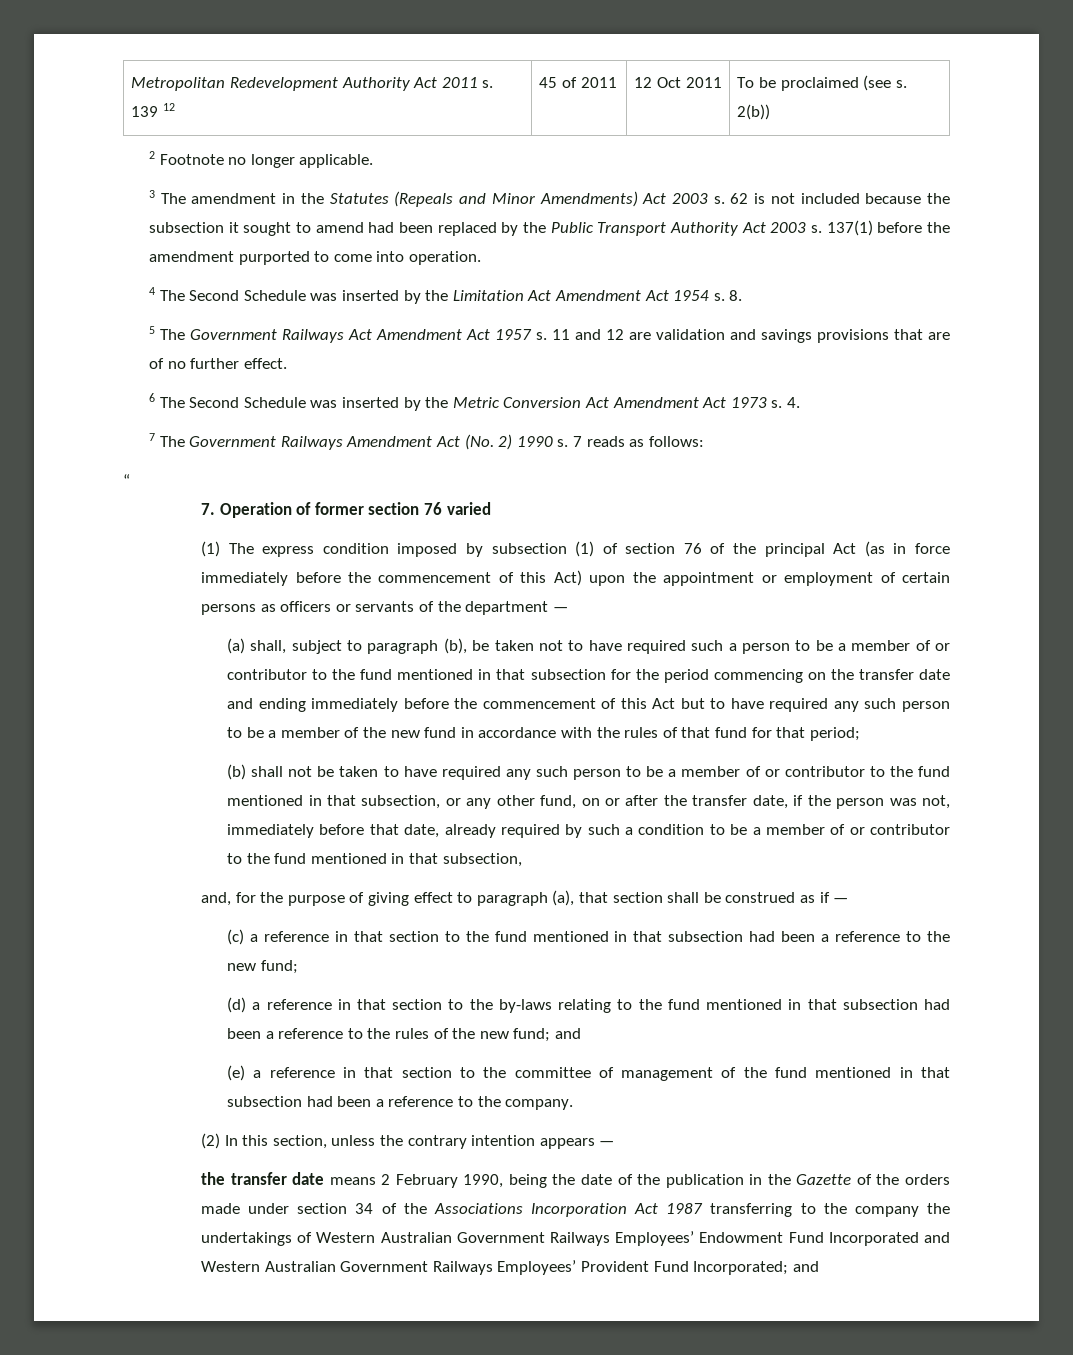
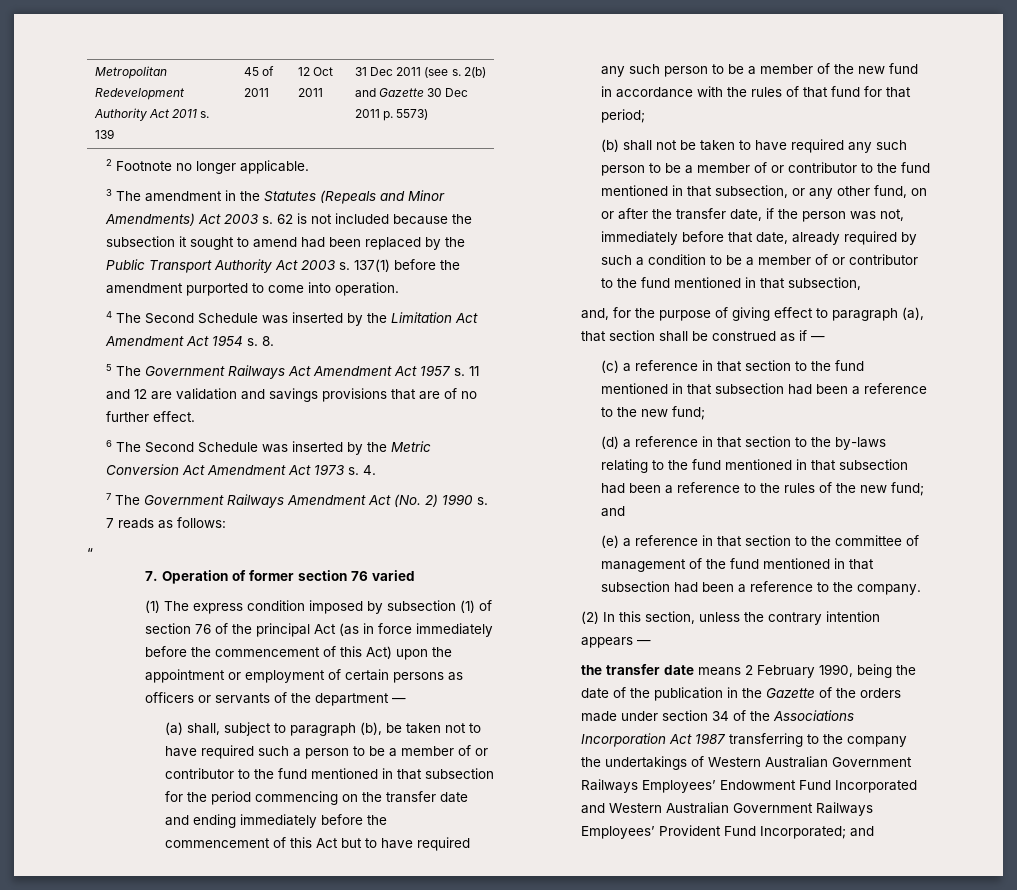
- Metropolitan Redevelopment Authority Act 2011 s. 139 12 | 45 of 2011 | 12 Oct 2011 | To be proclaimed (see s. 2(b))
+ Metropolitan Redevelopment Authority Act 2011 s. 139 | 45 of 2011 | 12 Oct 2011 | 31 Dec 2011 (see s. 2(b) and Gazette 30 Dec 2011 p. 5573)

